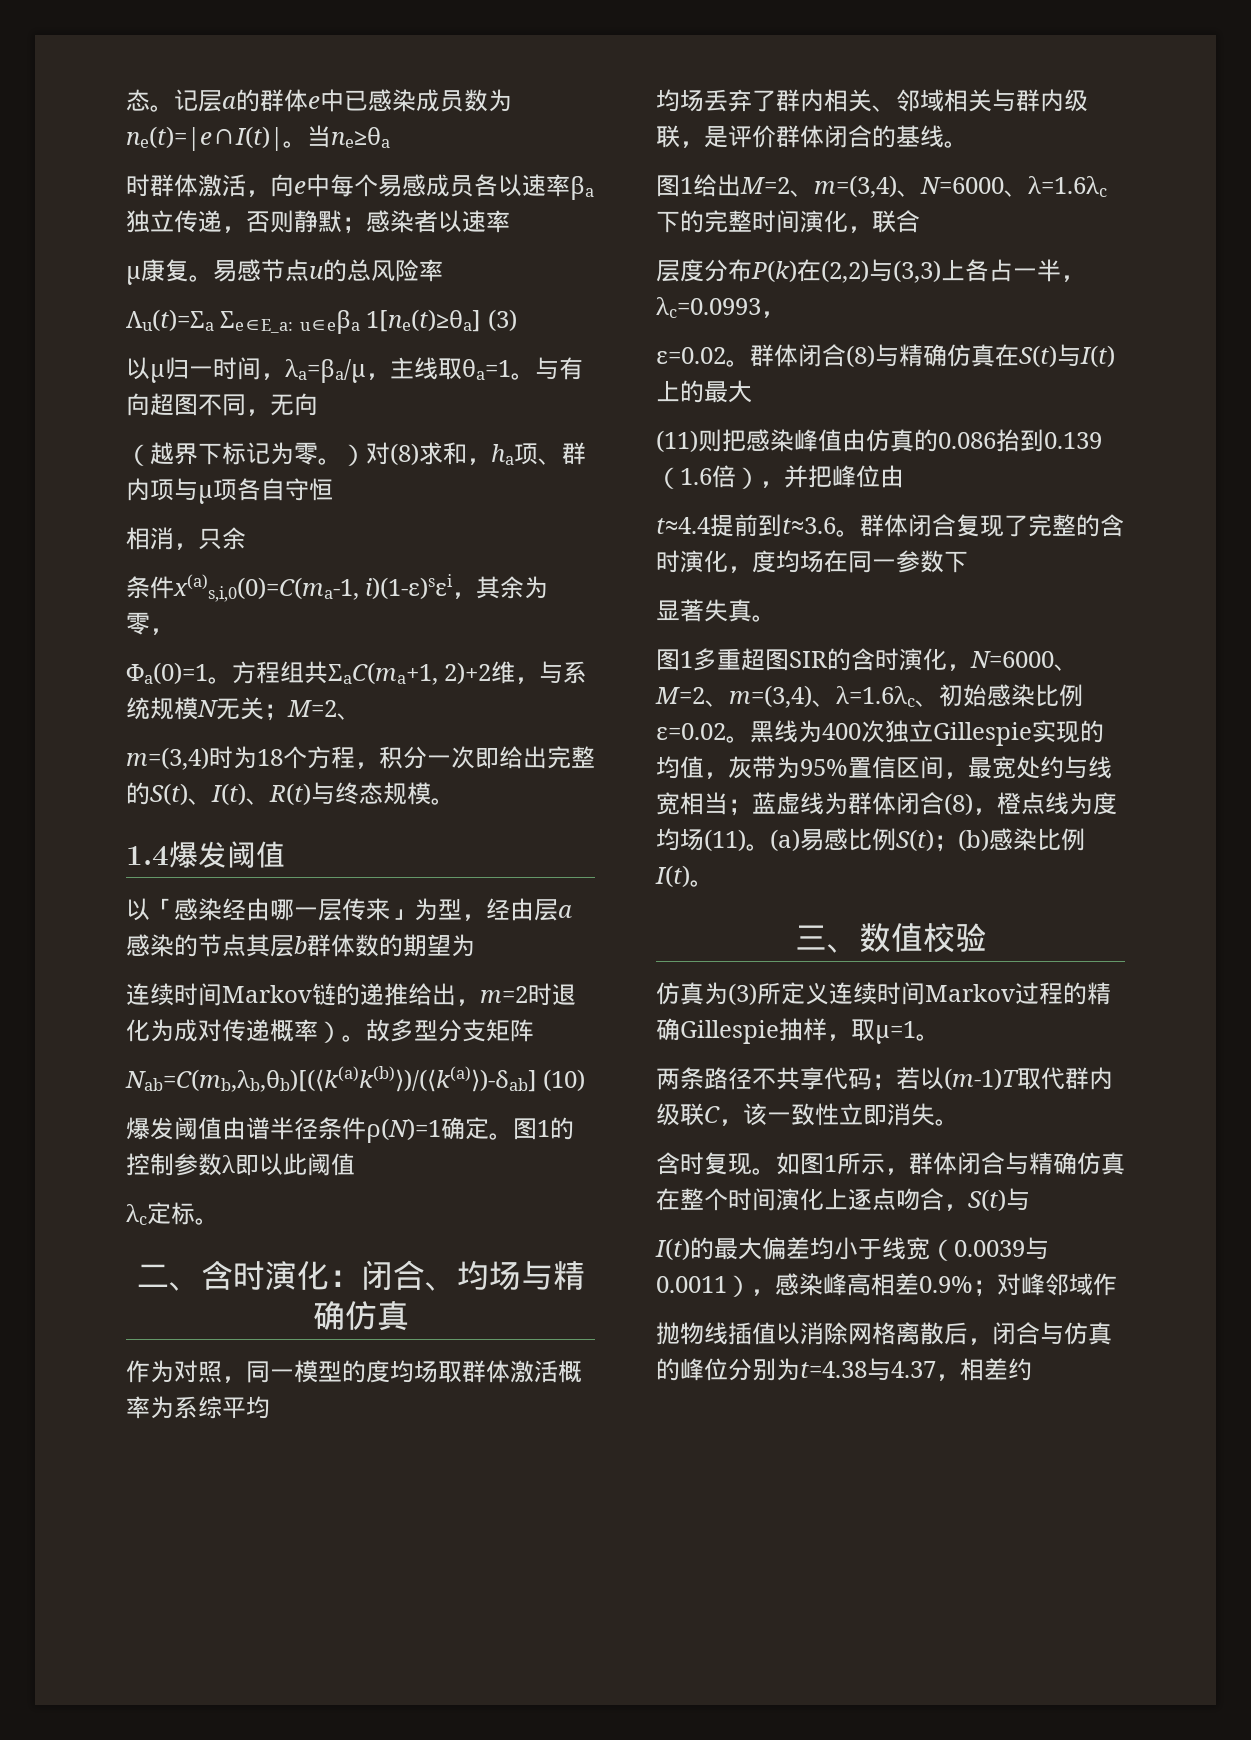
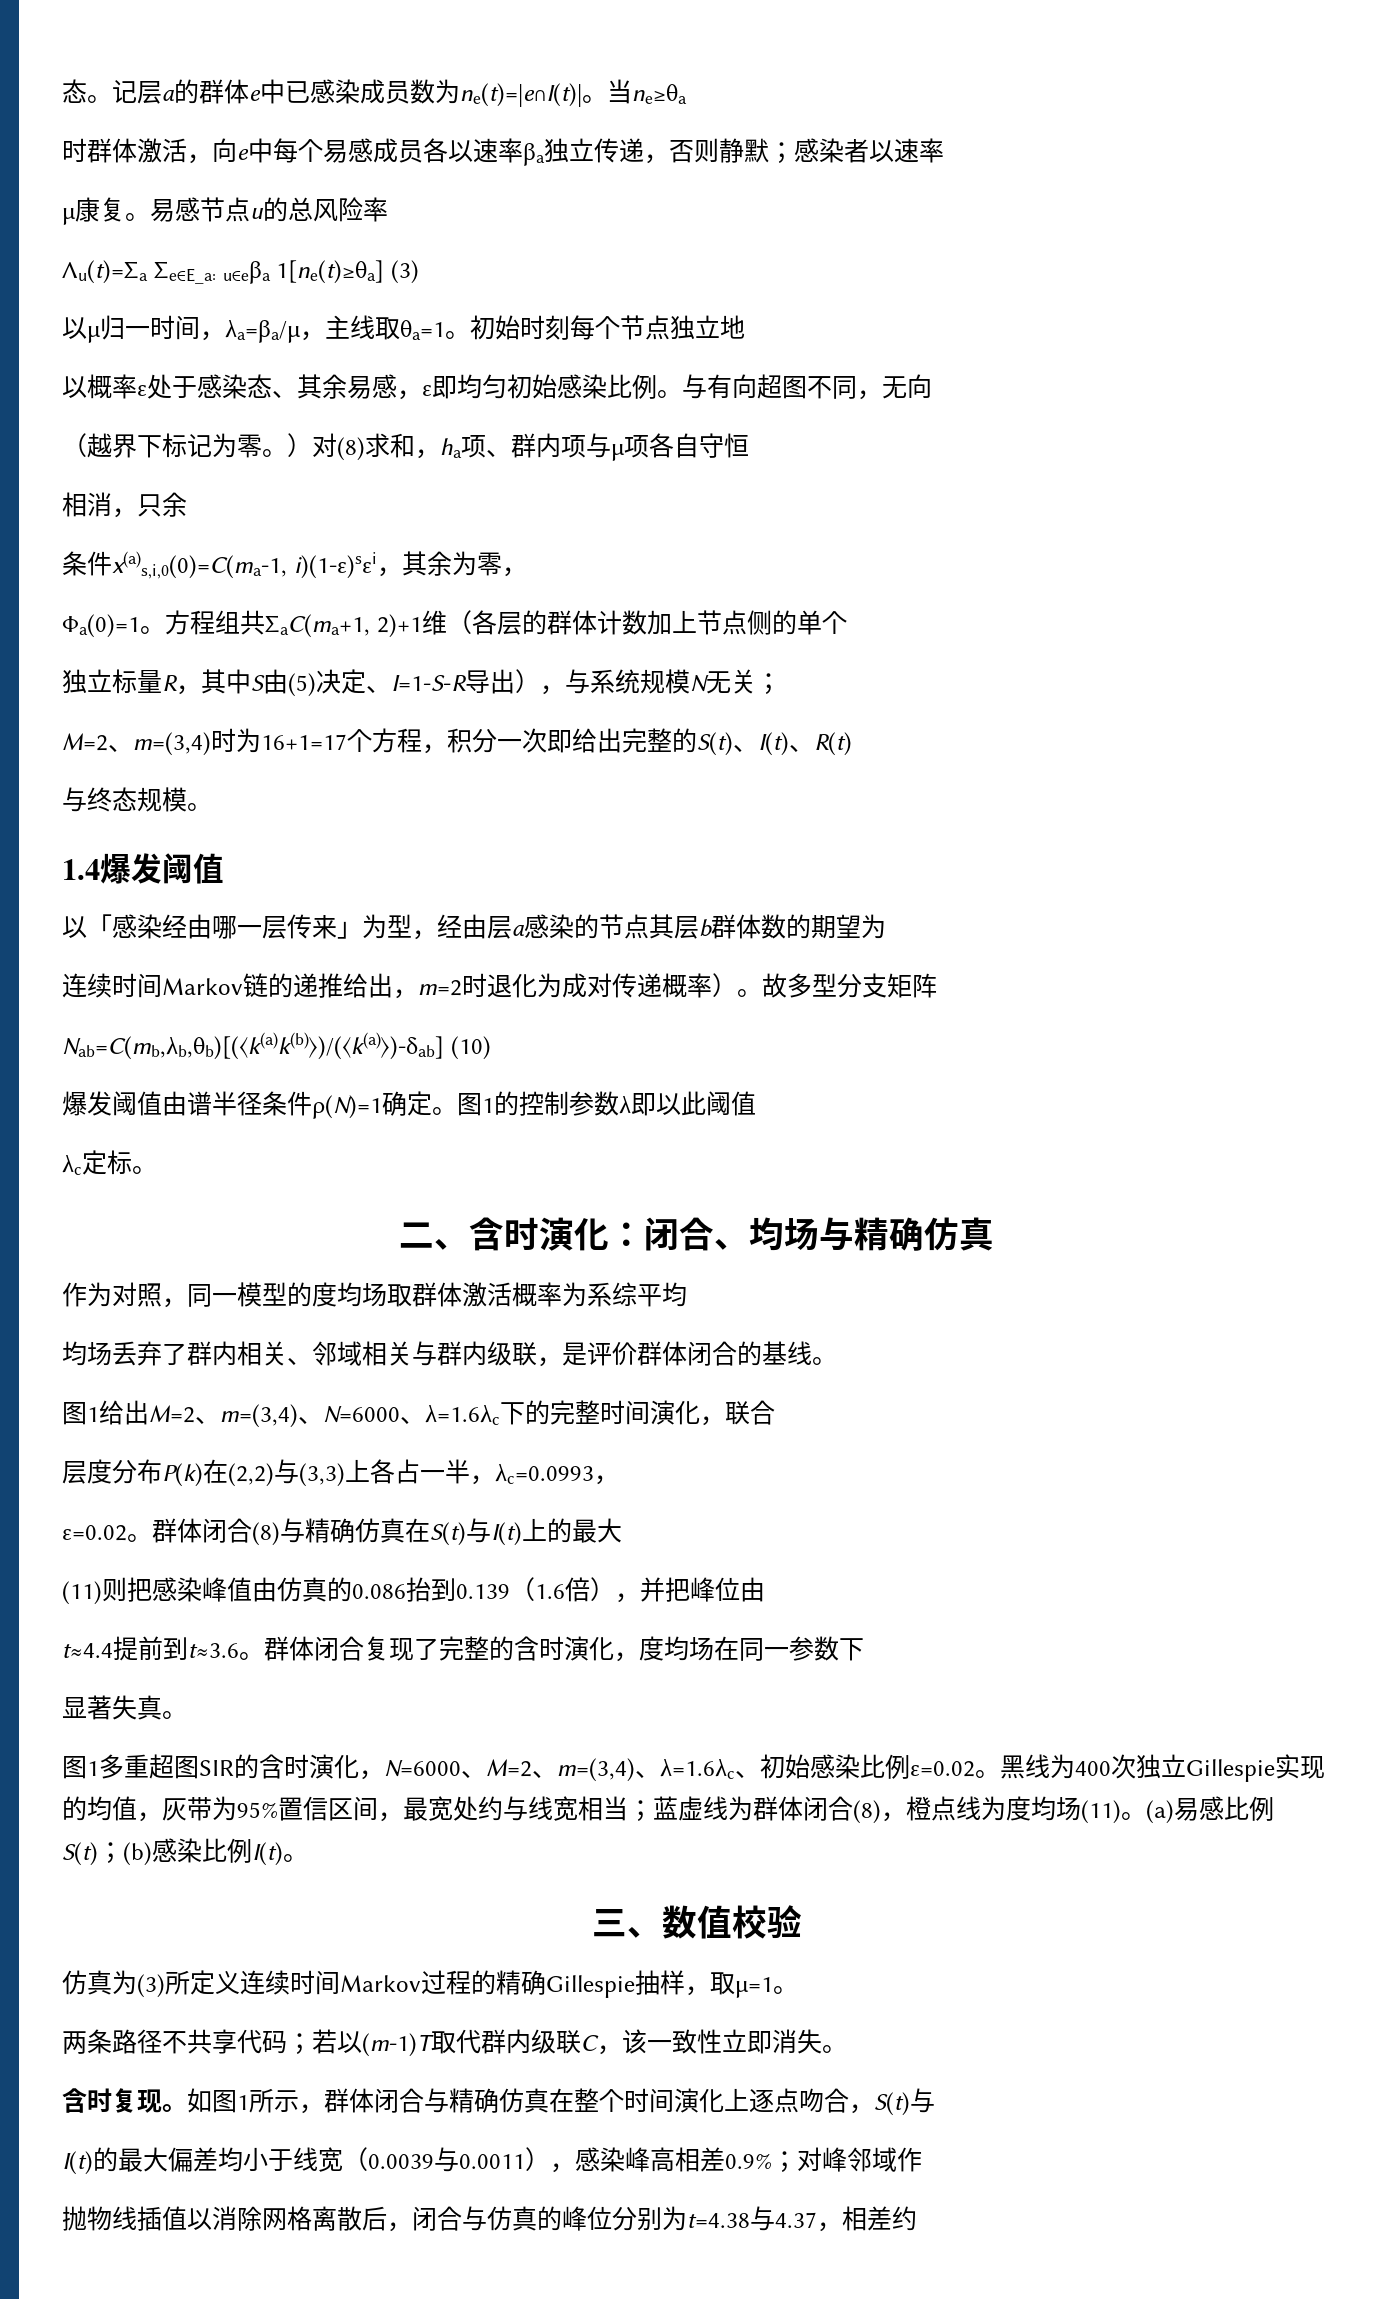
+ 初始时刻每个节点独立地
+ 以概率ε处于感染态、其余易感，ε即均匀初始感染比例。
- 方程组共ΣaC(ma+1, 2)+2维，与系统规模N无关；M=2、
- m=(3,4)时为18个方程，积分一次即给出完整的S(t)、I(t)、R(t)与终态规模。
+ 方程组共ΣaC(ma+1, 2)+1维（各层的群体计数加上节点侧的单个
+ 独立标量R，其中S由(5)决定、I=1-S-R导出），与系统规模N无关；
+ M=2、m=(3,4)时为16+1=17个方程，积分一次即给出完整的S(t)、I(t)、R(t)
+ 与终态规模。

